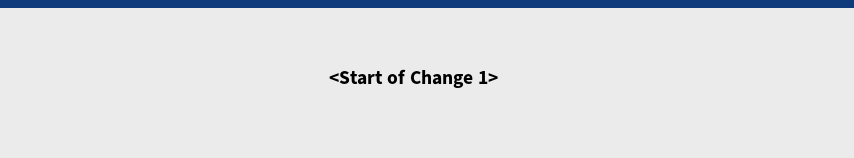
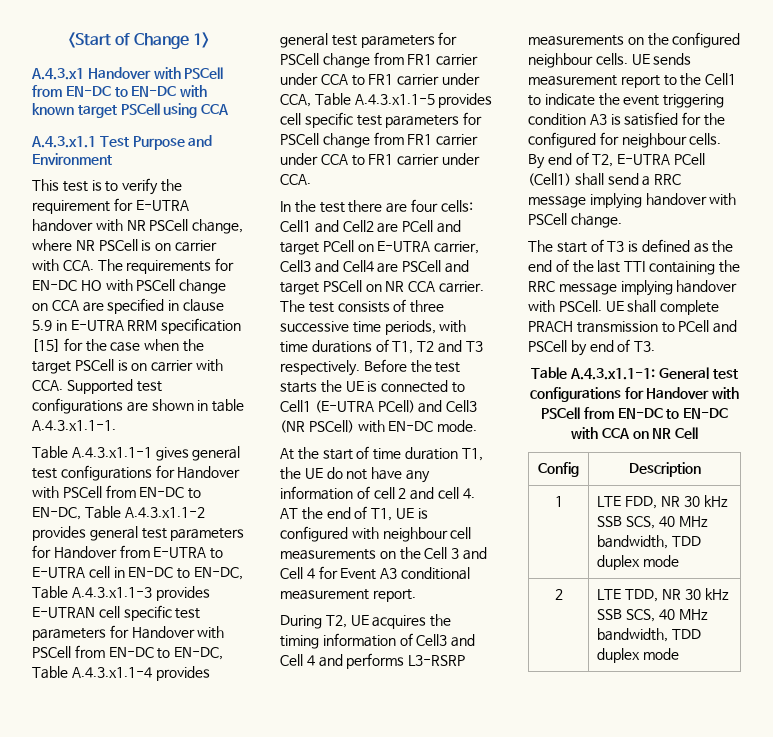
+ A.4.3.x1 Handover with PSCell from EN-DC to EN-DC with known target PSCell using CCA
+ A.4.3.x1.1 Test Purpose and Environment
+ This test is to verify the requirement for E-UTRA handover with NR PSCell change, where NR PSCell is on carrier with CCA. The requirements for EN-DC HO with PSCell change on CCA are specified in clause 5.9 in E-UTRA RRM specification [15] for the case when the target PSCell is on carrier with CCA. Supported test configurations are shown in table A.4.3.x1.1-1.
+ Table A.4.3.x1.1-1 gives general test configurations for Handover with PSCell from EN-DC to EN-DC, Table A.4.3.x1.1-2 provides general test parameters for Handover from E-UTRA to E-UTRA cell in EN-DC to EN-DC, Table A.4.3.x1.1-3 provides E-UTRAN cell specific test parameters for Handover with PSCell from EN-DC to EN-DC, Table A.4.3.x1.1-4 provides general test parameters for PSCell change from FR1 carrier under CCA to FR1 carrier under CCA, Table A.4.3.x1.1-5 provides cell specific test parameters for PSCell change from FR1 carrier under CCA to FR1 carrier under CCA.
+ In the test there are four cells: Cell1 and Cell2 are PCell and target PCell on E-UTRA carrier, Cell3 and Cell4 are PSCell and target PSCell on NR CCA carrier. The test consists of three successive time periods, with time durations of T1, T2 and T3 respectively. Before the test starts the UE is connected to Cell1 (E-UTRA PCell) and Cell3 (NR PSCell) with EN-DC mode.
+ At the start of time duration T1, the UE do not have any information of cell 2 and cell 4. AT the end of T1, UE is configured with neighbour cell measurements on the Cell 3 and Cell 4 for Event A3 conditional measurement report.
+ During T2, UE acquires the timing information of Cell3 and Cell 4 and performs L3-RSRP measurements on the configured neighbour cells. UE sends measurement report to the Cell1 to indicate the event triggering condition A3 is satisfied for the configured for neighbour cells. By end of T2, E-UTRA PCell (Cell1) shall send a RRC message implying handover with PSCell change.
+ The start of T3 is defined as the end of the last TTI containing the RRC message implying handover with PSCell. UE shall complete PRACH transmission to PCell and PSCell by end of T3.
+ Table A.4.3.x1.1-1: General test configurations for Handover with PSCell from EN-DC to EN-DC with CCA on NR Cell
+ Config | Description
+ 1 | LTE FDD, NR 30 kHz SSB SCS, 40 MHz bandwidth, TDD duplex mode
+ 2 | LTE TDD, NR 30 kHz SSB SCS, 40 MHz bandwidth, TDD duplex mode

